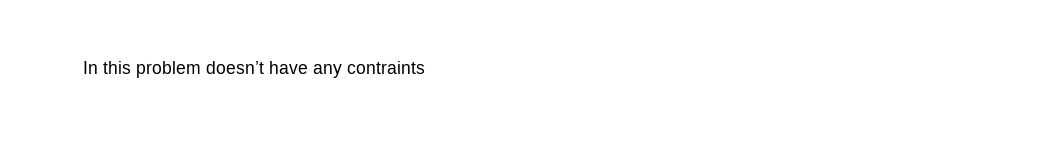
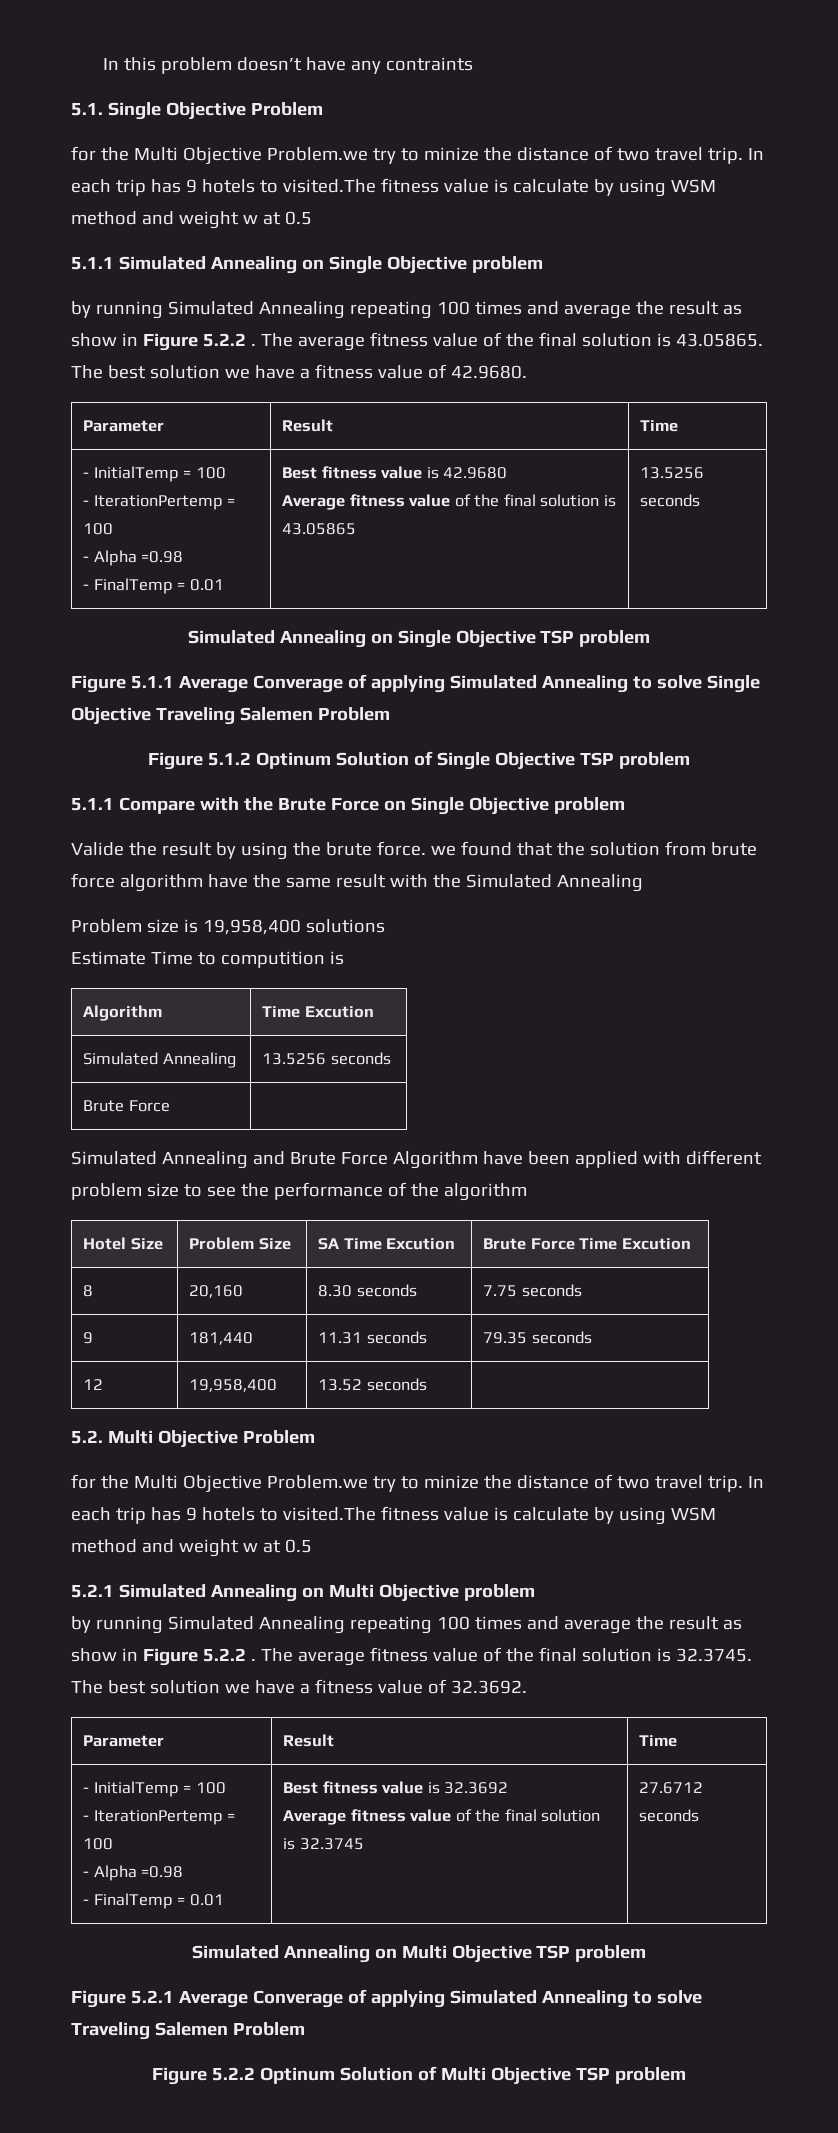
+ 5.1. Single Objective Problem
+ for the Multi Objective Problem.we try to minize the distance of two travel trip. In each trip has 9 hotels to visited.The fitness value is calculate by using WSM method and weight w at 0.5
+ 5.1.1 Simulated Annealing on Single Objective problem
+ by running Simulated Annealing repeating 100 times and average the result as show in Figure 5.2.2 . The average fitness value of the final solution is 43.05865. The best solution we have a fitness value of 42.9680.
+ Parameter | Result | Time
+ - InitialTemp = 100
+ - IterationPertemp = 100
+ - Alpha =0.98
+ - FinalTemp = 0.01 | Best fitness value is 42.9680
+ Average fitness value of the final solution is 43.05865 | 13.5256 seconds
+ Simulated Annealing on Single Objective TSP problem
+ Figure 5.1.1 Average Converage of applying Simulated Annealing to solve Single Objective Traveling Salemen Problem
+ Figure 5.1.2 Optinum Solution of Single Objective TSP problem
+ 5.1.1 Compare with the Brute Force on Single Objective problem
+ Valide the result by using the brute force. we found that the solution from brute force algorithm have the same result with the Simulated Annealing
+ Problem size is 19,958,400 solutions
+ Estimate Time to computition is
+ Algorithm | Time Excution
+ Simulated Annealing | 13.5256 seconds
+ Brute Force |
+ Simulated Annealing and Brute Force Algorithm have been applied with different problem size to see the performance of the algorithm
+ Hotel Size | Problem Size | SA Time Excution | Brute Force Time Excution
+ 8 | 20,160 | 8.30 seconds | 7.75 seconds
+ 9 | 181,440 | 11.31 seconds | 79.35 seconds
+ 12 | 19,958,400 | 13.52 seconds |
+ 5.2. Multi Objective Problem
+ for the Multi Objective Problem.we try to minize the distance of two travel trip. In each trip has 9 hotels to visited.The fitness value is calculate by using WSM method and weight w at 0.5
+ 5.2.1 Simulated Annealing on Multi Objective problem
+ by running Simulated Annealing repeating 100 times and average the result as show in Figure 5.2.2 . The average fitness value of the final solution is 32.3745. The best solution we have a fitness value of 32.3692.
+ Parameter | Result | Time
+ - InitialTemp = 100
+ - IterationPertemp = 100
+ - Alpha =0.98
+ - FinalTemp = 0.01 | Best fitness value is 32.3692
+ Average fitness value of the final solution is 32.3745 | 27.6712 seconds
+ Simulated Annealing on Multi Objective TSP problem
+ Figure 5.2.1 Average Converage of applying Simulated Annealing to solve Traveling Salemen Problem
+ Figure 5.2.2 Optinum Solution of Multi Objective TSP problem

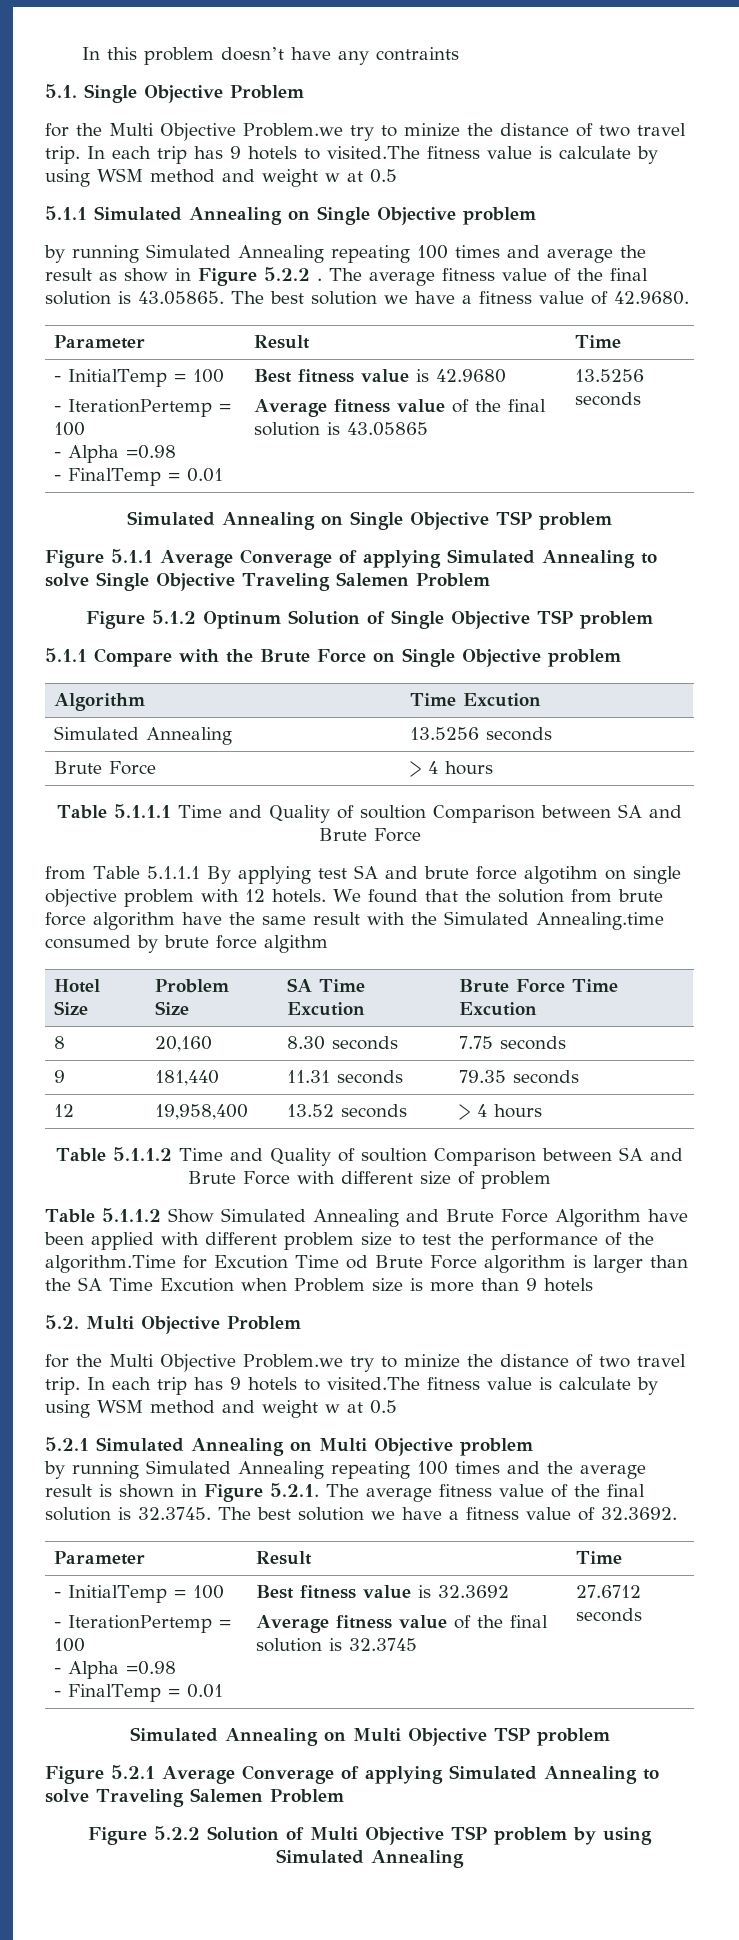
- Valide the result by using the brute force. we found that the solution from brute force algorithm have the same result with the Simulated Annealing
- Problem size is 19,958,400 solutions
- Estimate Time to computition is
  Algorithm | Time Excution
  Simulated Annealing | 13.5256 seconds
- Brute Force |
- Simulated Annealing and Brute Force Algorithm have been applied with different problem size to see the performance of the algorithm
+ Brute Force | > 4 hours
+ Table 5.1.1.1 Time and Quality of soultion Comparison between SA and Brute Force
+ from Table 5.1.1.1 By applying test SA and brute force algotihm on single objective problem with 12 hotels. We found that the solution from brute force algorithm have the same result with the Simulated Annealing.time consumed by brute force algithm
- 12 | 19,958,400 | 13.52 seconds |
+ 12 | 19,958,400 | 13.52 seconds | > 4 hours
+ Table 5.1.1.2 Time and Quality of soultion Comparison between SA and Brute Force with different size of problem
+ Table 5.1.1.2 Show Simulated Annealing and Brute Force Algorithm have been applied with different problem size to test the performance of the algorithm.Time for Excution Time od Brute Force algorithm is larger than the SA Time Excution when Problem size is more than 9 hotels
- by running Simulated Annealing repeating 100 times and average the result as show in Figure 5.2.2 . The average fitness value of the final solution is 32.3745. The best solution we have a fitness value of 32.3692.
+ by running Simulated Annealing repeating 100 times and the average result is shown in Figure 5.2.1. The average fitness value of the final solution is 32.3745. The best solution we have a fitness value of 32.3692.
- Figure 5.2.2 Optinum Solution of Multi Objective TSP problem
+ Figure 5.2.2 Solution of Multi Objective TSP problem by using Simulated Annealing

